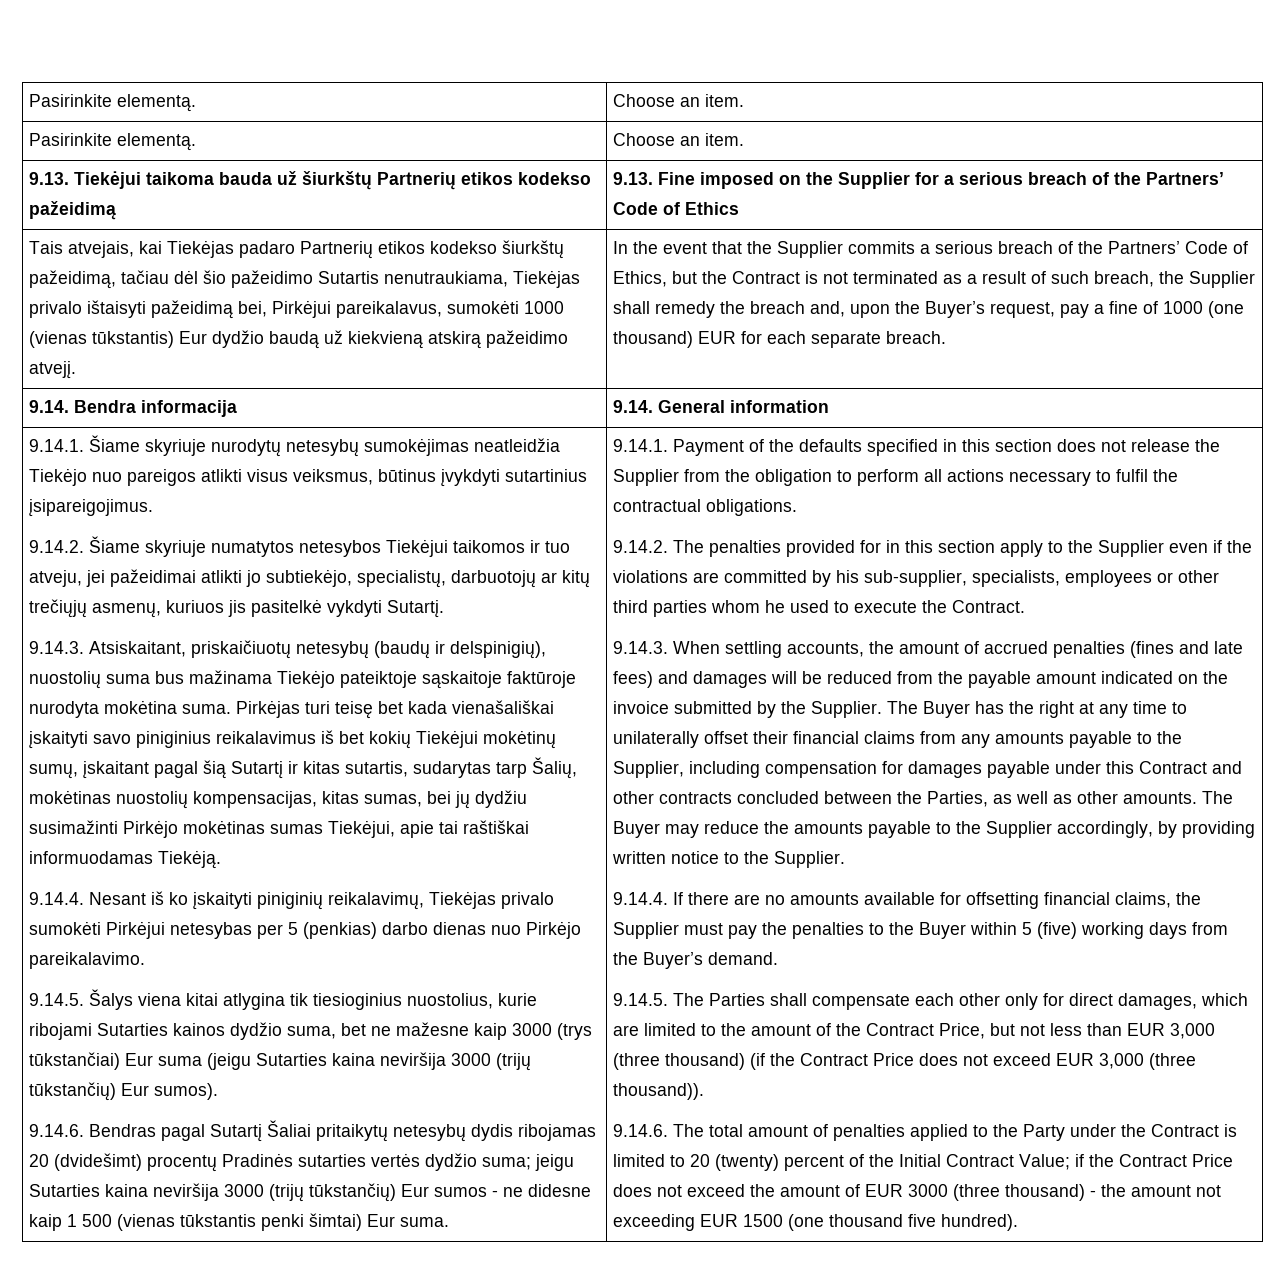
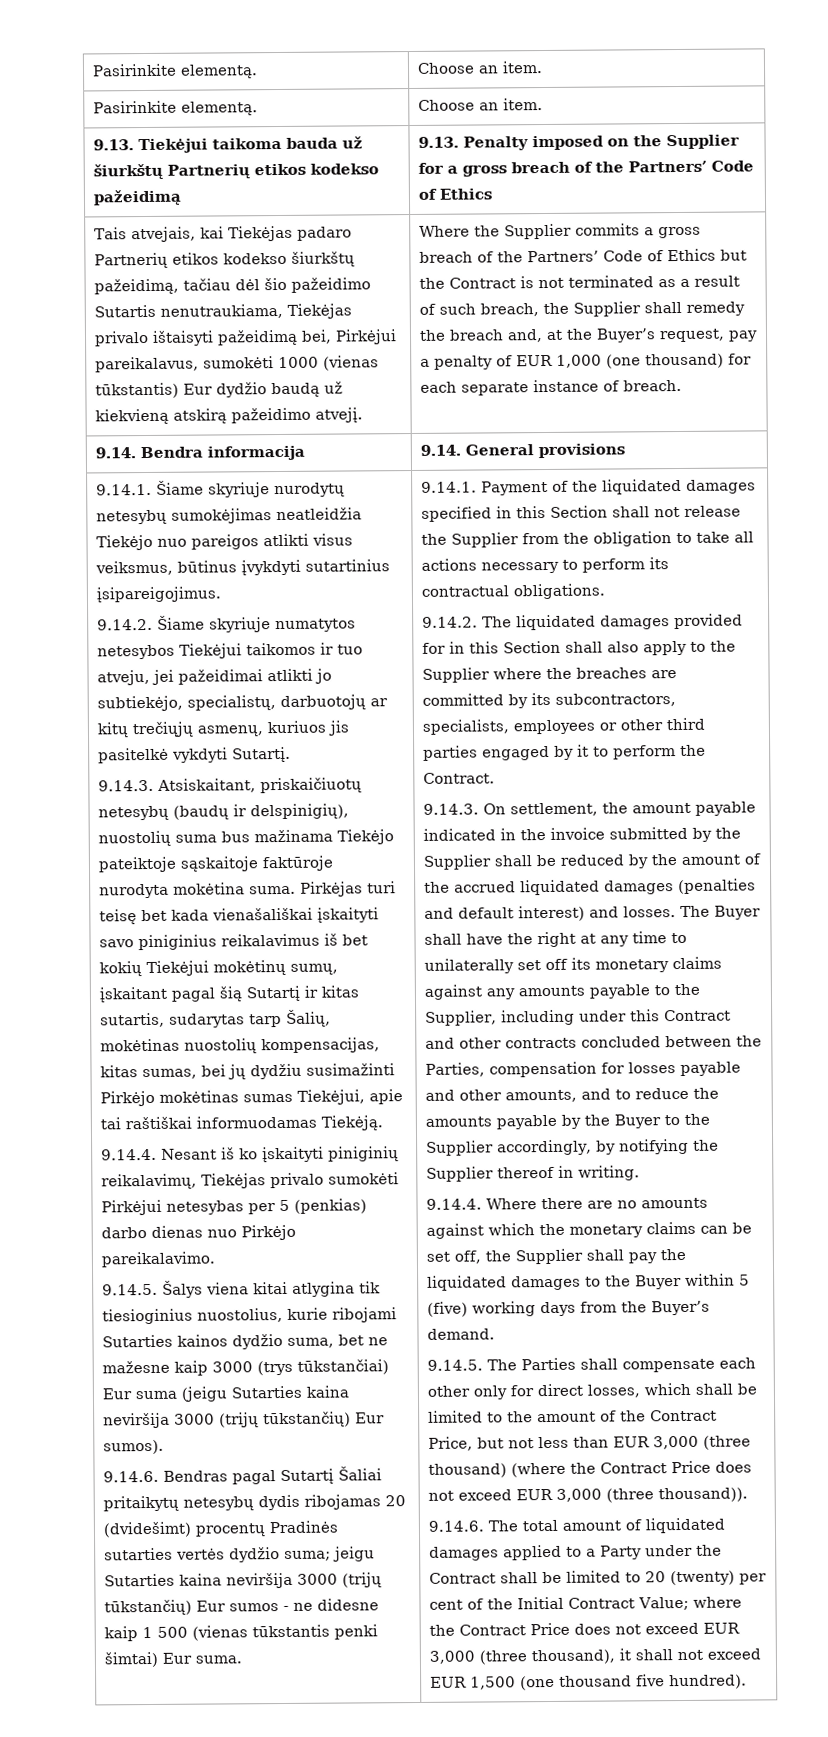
- 9.13. Tiekėjui taikoma bauda už šiurkštų Partnerių etikos kodekso pažeidimą | 9.13. Fine imposed on the Supplier for a serious breach of the Partners’ Code of Ethics
+ 9.13. Tiekėjui taikoma bauda už šiurkštų Partnerių etikos kodekso pažeidimą | 9.13. Penalty imposed on the Supplier for a gross breach of the Partners’ Code of Ethics
- In the event that the Supplier commits a serious breach of the Partners’ Code of Ethics, but the Contract is not terminated as a result of such breach, the Supplier shall remedy the breach and, upon the Buyer’s request, pay a fine of 1000 (one thousand) EUR for each separate breach.
+ Where the Supplier commits a gross breach of the Partners’ Code of Ethics but the Contract is not terminated as a result of such breach, the Supplier shall remedy the breach and, at the Buyer’s request, pay a penalty of EUR 1,000 (one thousand) for each separate instance of breach.
- 9.14. Bendra informacija | 9.14. General information
+ 9.14. Bendra informacija | 9.14. General provisions
- 9.14.1. Payment of the defaults specified in this section does not release the Supplier from the obligation to perform all actions necessary to fulfil the contractual obligations.
+ 9.14.1. Payment of the liquidated damages specified in this Section shall not release the Supplier from the obligation to take all actions necessary to perform its contractual obligations.
- 9.14.2. The penalties provided for in this section apply to the Supplier even if the violations are committed by his sub-supplier, specialists, employees or other third parties whom he used to execute the Contract.
- 9.14.3. When settling accounts, the amount of accrued penalties (fines and late fees) and damages will be reduced from the payable amount indicated on the invoice submitted by the Supplier. The Buyer has the right at any time to unilaterally offset their financial claims from any amounts payable to the Supplier, including compensation for damages payable under this Contract and other contracts concluded between the Parties, as well as other amounts. The Buyer may reduce the amounts payable to the Supplier accordingly, by providing written notice to the Supplier.
- 9.14.4. If there are no amounts available for offsetting financial claims, the Supplier must pay the penalties to the Buyer within 5 (five) working days from the Buyer’s demand.
+ 9.14.2. The liquidated damages provided for in this Section shall also apply to the Supplier where the breaches are committed by its subcontractors, specialists, employees or other third parties engaged by it to perform the Contract.
+ 9.14.3. On settlement, the amount payable indicated in the invoice submitted by the Supplier shall be reduced by the amount of the accrued liquidated damages (penalties and default interest) and losses. The Buyer shall have the right at any time to unilaterally set off its monetary claims against any amounts payable to the Supplier, including under this Contract and other contracts concluded between the Parties, compensation for losses payable and other amounts, and to reduce the amounts payable by the Buyer to the Supplier accordingly, by notifying the Supplier thereof in writing.
+ 9.14.4. Where there are no amounts against which the monetary claims can be set off, the Supplier shall pay the liquidated damages to the Buyer within 5 (five) working days from the Buyer’s demand.
- 9.14.5. The Parties shall compensate each other only for direct damages, which are limited to the amount of the Contract Price, but not less than EUR 3,000 (three thousand) (if the Contract Price does not exceed EUR 3,000 (three thousand)).
+ 9.14.5. The Parties shall compensate each other only for direct losses, which shall be limited to the amount of the Contract Price, but not less than EUR 3,000 (three thousand) (where the Contract Price does not exceed EUR 3,000 (three thousand)).
- 9.14.6. The total amount of penalties applied to the Party under the Contract is limited to 20 (twenty) percent of the Initial Contract Value; if the Contract Price does not exceed the amount of EUR 3000 (three thousand) - the amount not exceeding EUR 1500 (one thousand five hundred).
+ 9.14.6. The total amount of liquidated damages applied to a Party under the Contract shall be limited to 20 (twenty) per cent of the Initial Contract Value; where the Contract Price does not exceed EUR 3,000 (three thousand), it shall not exceed EUR 1,500 (one thousand five hundred).

